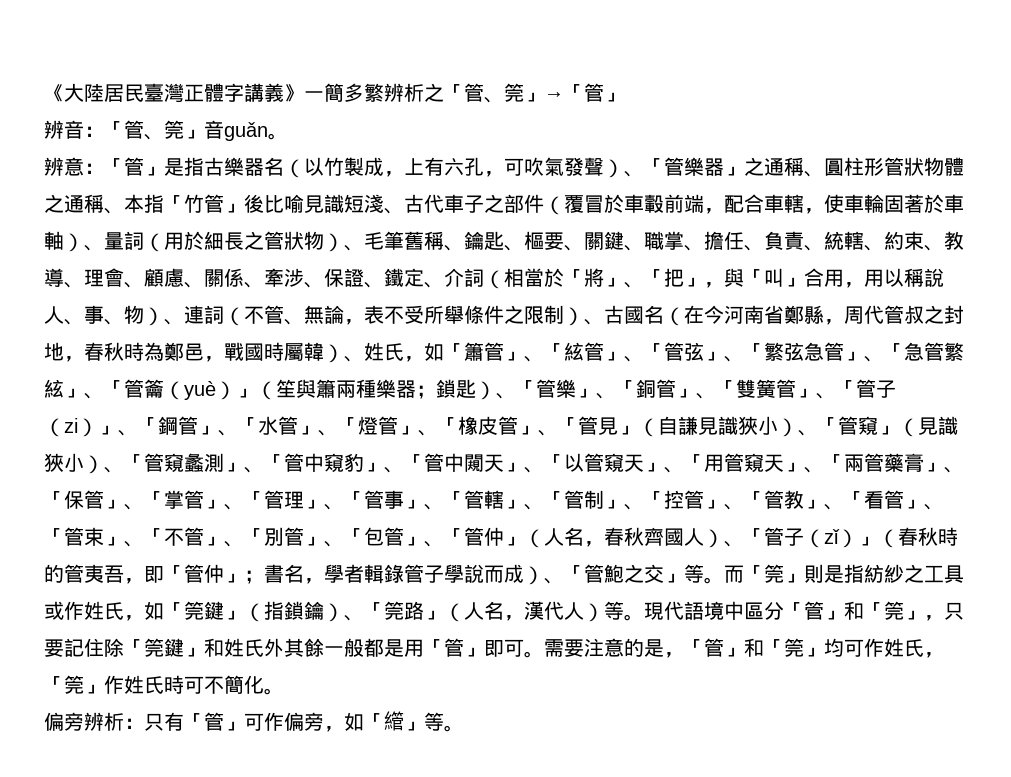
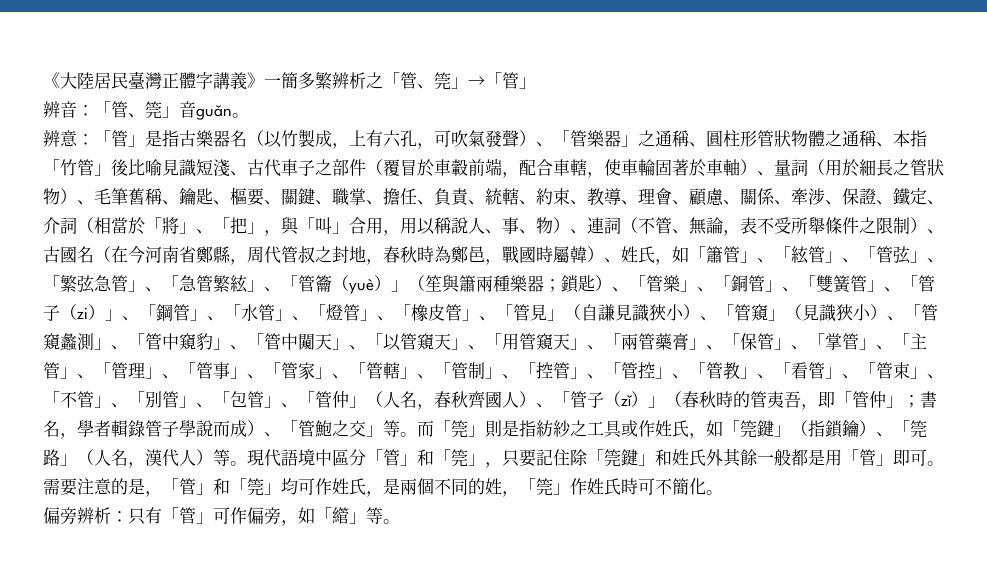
- 鎖匙）、「管樂」、「銅管」、「雙簧管」、「管子（zi）」、「鋼管」、「水管」、「燈管」、「橡皮管」、「管見」（自謙見識狹小）、「管窺」（見識狹小）、「管窺蠡測」、「管中窺豹」、「管中闚天」、「以管窺天」、「用管窺天」、「兩管藥膏」、「保管」、「掌管」、「管理」、「管事」、「管轄」、「管制」、「控管」、「管教」、「看管」、「管束」、「不管」、「別管」、「包管」、「管仲」（人名，春秋齊國人）、「管子（zǐ）」（春秋時的管夷吾，即「管仲」；
+ 鎖匙）、「管樂」、「銅管」、「雙簧管」、「管子（zi）」、「鋼管」、「水管」、「燈管」、「橡皮管」、「管見」（自謙見識狹小）、「管窺」（見識狹小）、「管窺蠡測」、「管中窺豹」、「管中闚天」、「以管窺天」、「用管窺天」、「兩管藥膏」、「保管」、「掌管」、「主管」、「管理」、「管事」、「管家」、「管轄」、「管制」、「控管」、「管控」、「管教」、「看管」、「管束」、「不管」、「別管」、「包管」、「管仲」（人名，春秋齊國人）、「管子（zǐ）」（春秋時的管夷吾，即「管仲」；
- 需要注意的是，「管」和「筦」均可作姓氏，「筦」作姓氏時可不簡化。
+ 需要注意的是，「管」和「筦」均可作姓氏，是兩個不同的姓，「筦」作姓氏時可不簡化。

